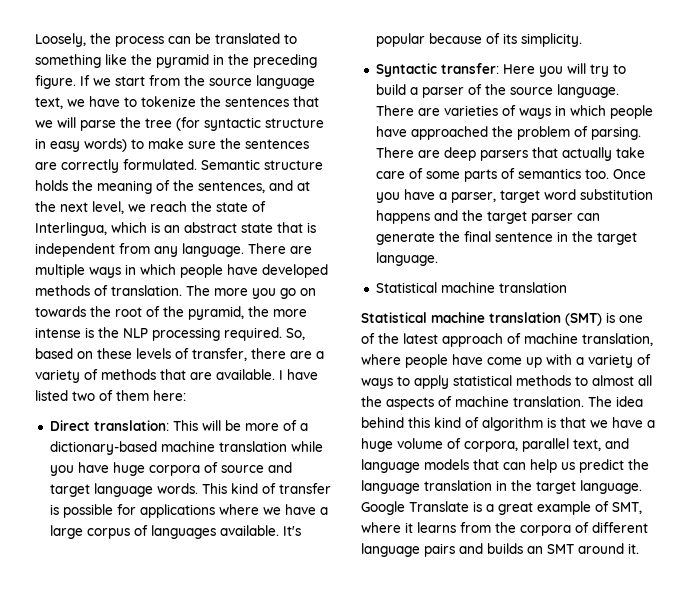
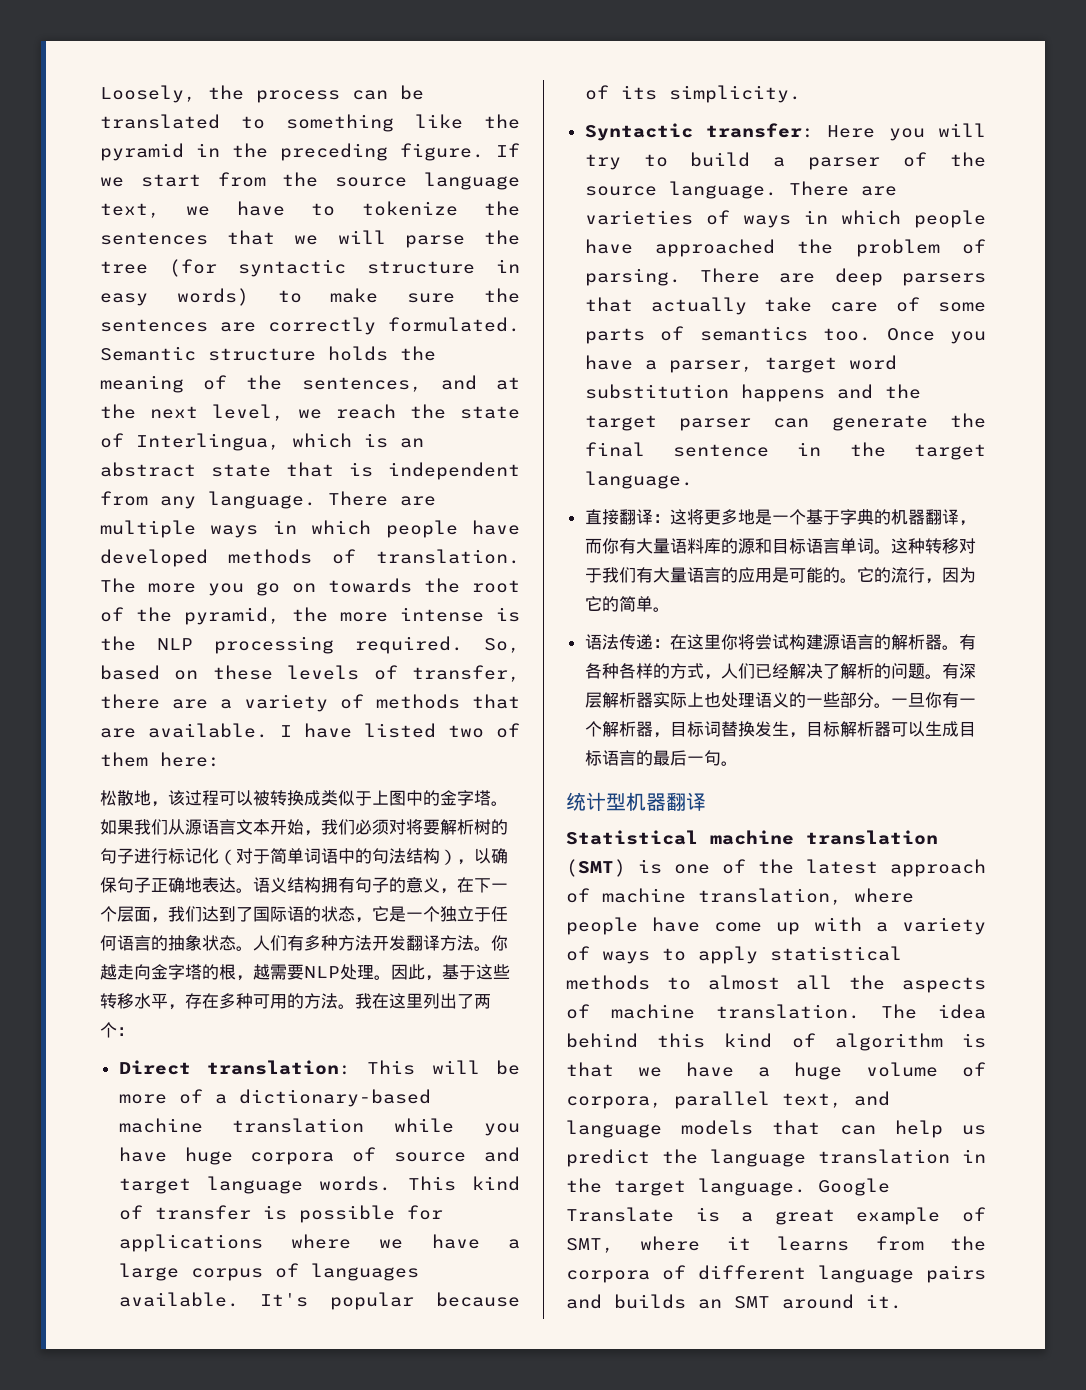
+ 松散地，该过程可以被转换成类似于上图中的金字塔。如果我们从源语言文本开始，我们必须对将要解析树的句子进行标记化（对于简单词语中的句法结构），以确保句子正确地表达。语义结构拥有句子的意义，在下一个层面，我们达到了国际语的状态，它是一个独立于任何语言的抽象状态。人们有多种方法开发翻译方法。你越走向金字塔的根，越需要NLP处理。因此，基于这些转移水平，存在多种可用的方法。我在这里列出了两个：
  Once you have a parser, target word substitution happens and the target parser can generate the final sentence in the target language.
- Statistical machine translation
+ 直接翻译：这将更多地是一个基于字典的机器翻译，而你有大量语料库的源和目标语言单词。这种转移对于我们有大量语言的应用是可能的。它的流行，因为它的简单。
+ 语法传递：在这里你将尝试构建源语言的解析器。有各种各样的方式，人们已经解决了解析的问题。有深层解析器实际上也处理语义的一些部分。一旦你有一个解析器，目标词替换发生，目标解析器可以生成目标语言的最后一句。
+ 统计型机器翻译

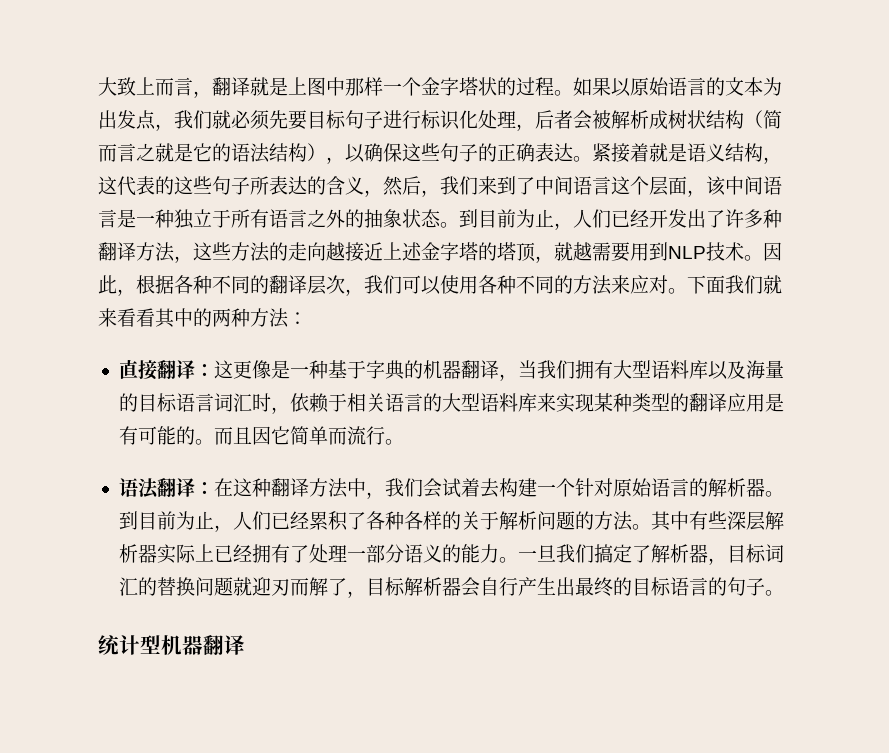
- Loosely, the process can be translated to something like the pyramid in the preceding figure. If we start from the source language text, we have to tokenize the sentences that we will parse the tree (for syntactic structure in easy words) to make sure the sentences are correctly formulated. Semantic structure holds the meaning of the sentences, and at the next level, we reach the state of Interlingua, which is an abstract state that is independent from any language. There are multiple ways in which people have developed methods of translation. The more you go on towards the root of the pyramid, the more intense is the NLP processing required. So, based on these levels of transfer, there are a variety of methods that are available. I have listed two of them here:
- 松散地，该过程可以被转换成类似于上图中的金字塔。如果我们从源语言文本开始，我们必须对将要解析树的句子进行标记化（对于简单词语中的句法结构），以确保句子正确地表达。语义结构拥有句子的意义，在下一个层面，我们达到了国际语的状态，它是一个独立于任何语言的抽象状态。人们有多种方法开发翻译方法。你越走向金字塔的根，越需要NLP处理。因此，基于这些转移水平，存在多种可用的方法。我在这里列出了两个：
- Direct translation: This will be more of a dictionary-based machine translation while you have huge corpora of source and target language words. This kind of transfer is possible for applications where we have a large corpus of languages available. It's popular because of its simplicity.
- Syntactic transfer: Here you will try to build a parser of the source language. There are varieties of ways in which people have approached the problem of parsing. There are deep parsers that actually take care of some parts of semantics too. Once you have a parser, target word substitution happens and the target parser can generate the final sentence in the target language.
+ 大致上而言，翻译就是上图中那样一个金字塔状的过程。如果以原始语言的文本为出发点，我们就必须先要目标句子进行标识化处理，后者会被解析成树状结构（简而言之就是它的语法结构），以确保这些句子的正确表达。紧接着就是语义结构，这代表的这些句子所表达的含义，然后，我们来到了中间语言这个层面，该中间语言是一种独立于所有语言之外的抽象状态。到目前为止，人们已经开发出了许多种翻译方法，这些方法的走向越接近上述金字塔的塔顶，就越需要用到NLP技术。因此，根据各种不同的翻译层次，我们可以使用各种不同的方法来应对。下面我们就来看看其中的两种方法：
- 直接翻译：这将更多地是一个基于字典的机器翻译，而你有大量语料库的源和目标语言单词。这种转移对于我们有大量语言的应用是可能的。它的流行，因为它的简单。
- 语法传递：在这里你将尝试构建源语言的解析器。有各种各样的方式，人们已经解决了解析的问题。有深层解析器实际上也处理语义的一些部分。一旦你有一个解析器，目标词替换发生，目标解析器可以生成目标语言的最后一句。
+ 直接翻译：这更像是一种基于字典的机器翻译，当我们拥有大型语料库以及海量的目标语言词汇时，依赖于相关语言的大型语料库来实现某种类型的翻译应用是有可能的。而且因它简单而流行。
+ 语法翻译：在这种翻译方法中，我们会试着去构建一个针对原始语言的解析器。到目前为止，人们已经累积了各种各样的关于解析问题的方法。其中有些深层解析器实际上已经拥有了处理一部分语义的能力。一旦我们搞定了解析器，目标词汇的替换问题就迎刃而解了，目标解析器会自行产生出最终的目标语言的句子。
- Statistical machine translation (SMT) is one of the latest approach of machine translation, where people have come up with a variety of ways to apply statistical methods to almost all the aspects of machine translation. The idea behind this kind of algorithm is that we have a huge volume of corpora, parallel text, and language models that can help us predict the language translation in the target language. Google Translate is a great example of SMT, where it learns from the corpora of different language pairs and builds an SMT around it.

